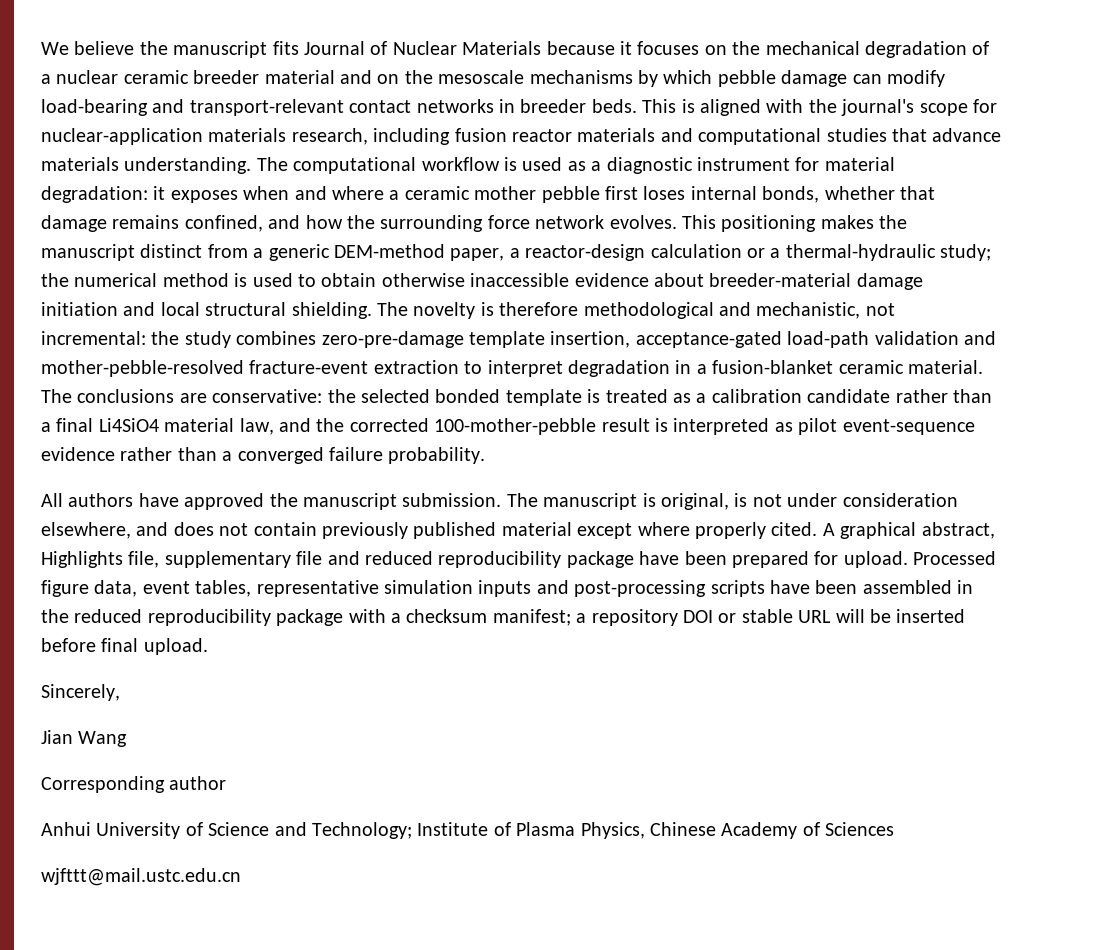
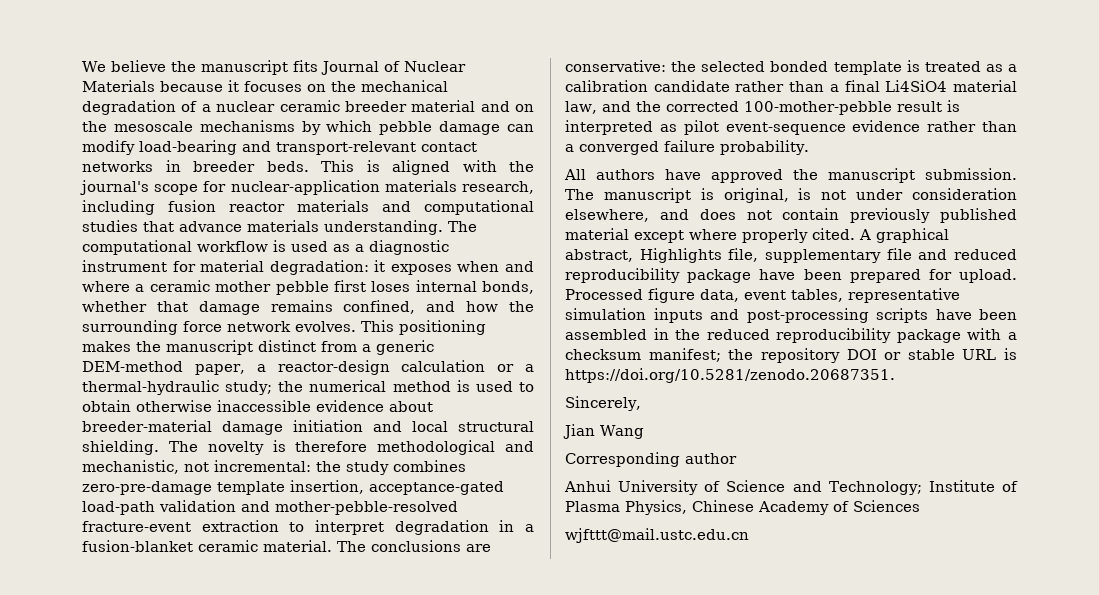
- Processed figure data, event tables, representative simulation inputs and post-processing scripts have been assembled in the reduced reproducibility package with a checksum manifest; a repository DOI or stable URL will be inserted before final upload.
+ Processed figure data, event tables, representative simulation inputs and post-processing scripts have been assembled in the reduced reproducibility package with a checksum manifest; the repository DOI or stable URL is https://doi.org/10.5281/zenodo.20687351.

